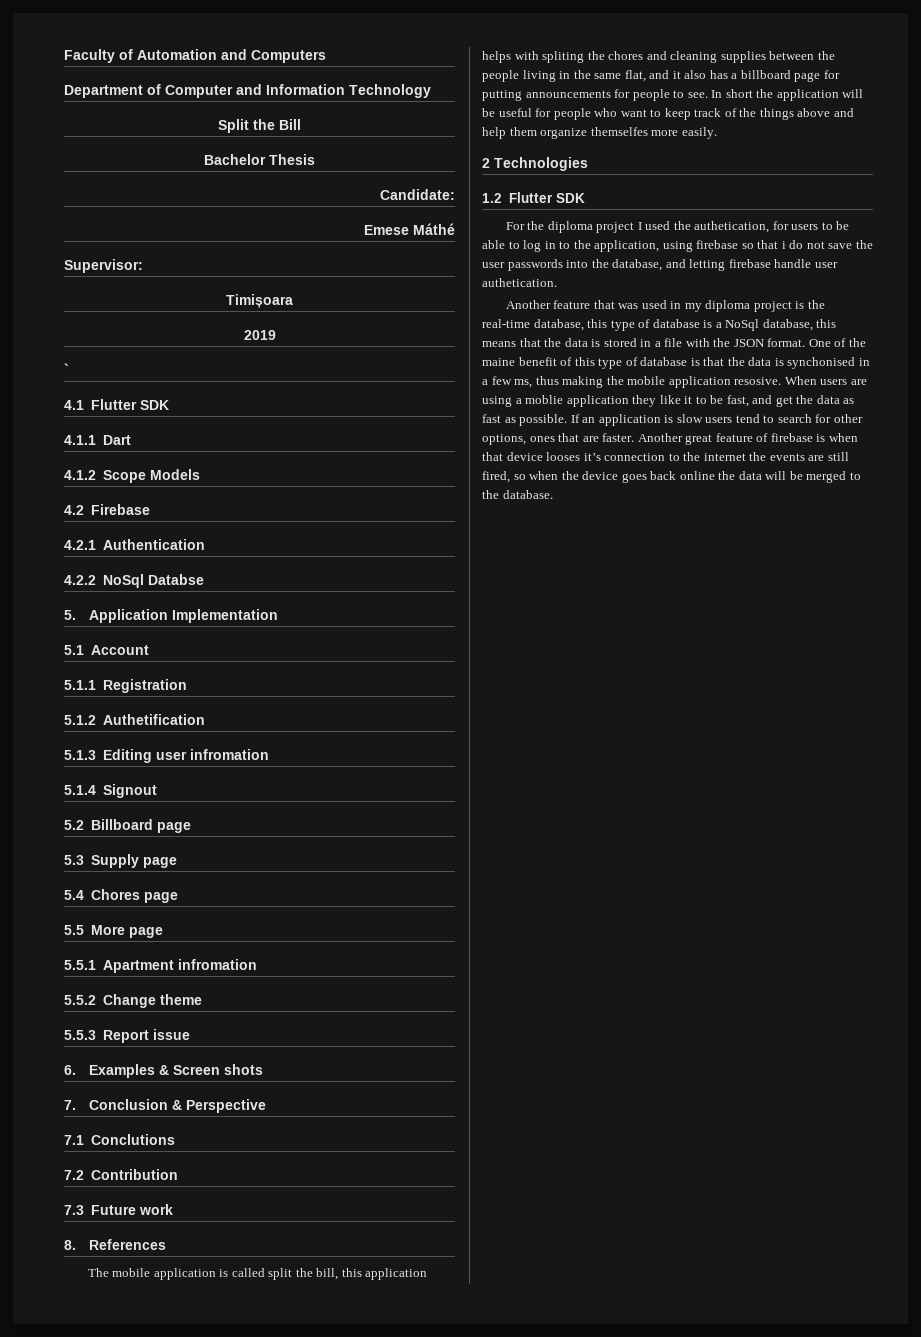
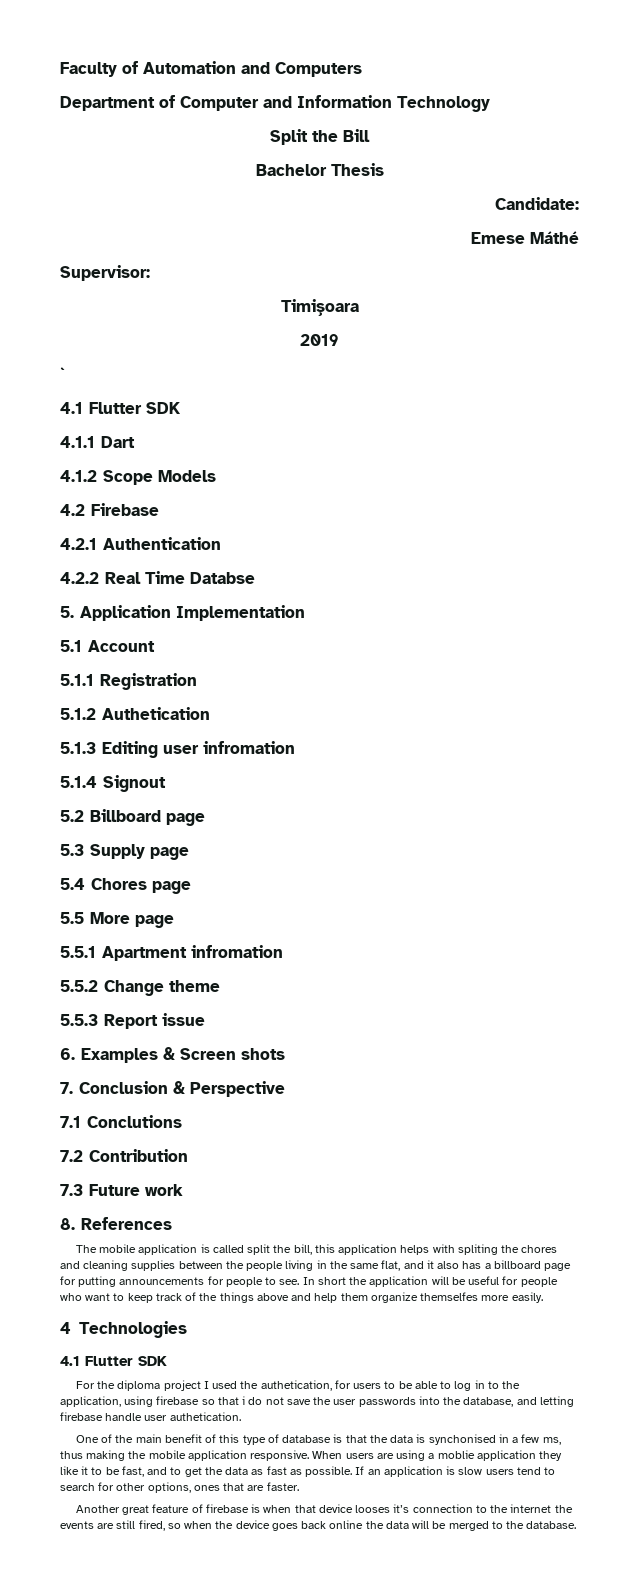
- 4.2.2 NoSql Databse
+ 4.2.2 Real Time Databse
- 5.1.2 Authetification
+ 5.1.2 Authetication
- 2 Technologies
- 1.2 Flutter SDK
+ 4 Technologies
+ 4.1 Flutter SDK
- Another feature that was used in my diploma project is the real-time database, this type of database is a NoSql database, this means that the data is stored in a file with the JSON format. One of the maine benefit of this type of database is that the data is synchonised in a few ms, thus making the mobile application resosive.
+ One of the main benefit of this type of database is that the data is synchonised in a few ms, thus making the mobile application responsive.
- When users are using a moblie application they like it to be fast, and get the data as fast as possible.
+ When users are using a moblie application they like it to be fast, and to get the data as fast as possible.
- If an application is slow users tend to search for other options, ones that are faster. Another great feature of firebase is when that device looses it’s connection to the internet the events are still fired, so when the device goes back online the data will be merged to the database.
+ If an application is slow users tend to search for other options, ones that are faster.
+ Another great feature of firebase is when that device looses it’s connection to the internet the events are still fired, so when the device goes back online the data will be merged to the database.

